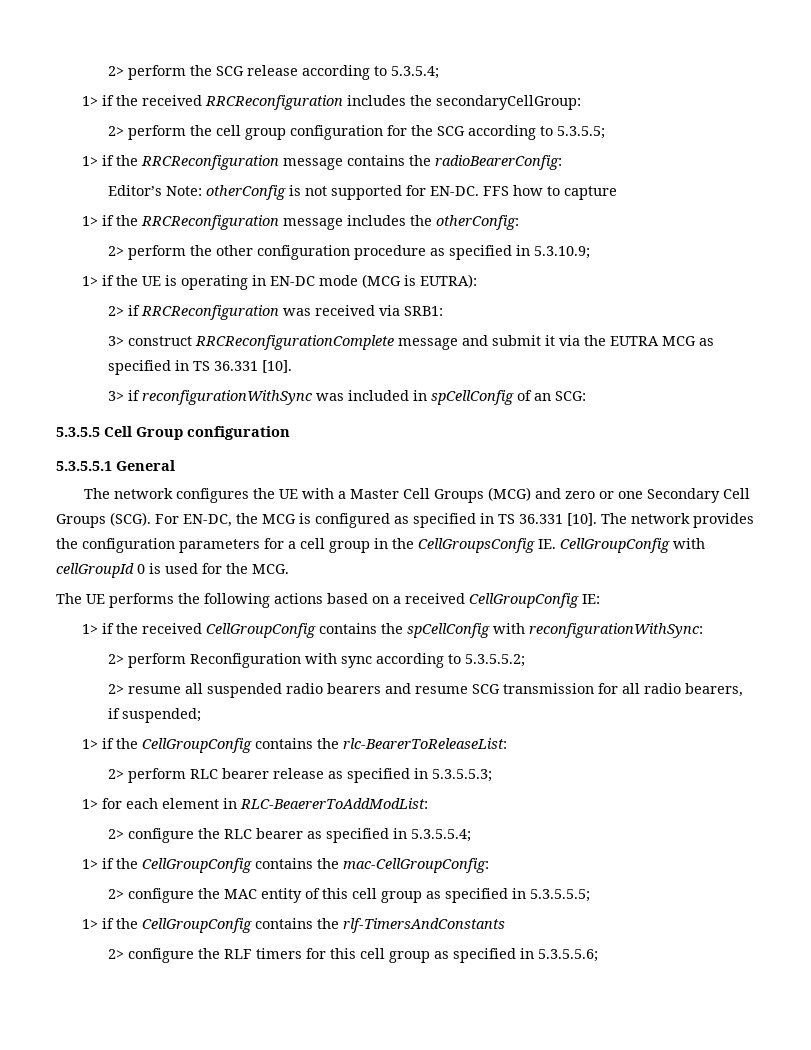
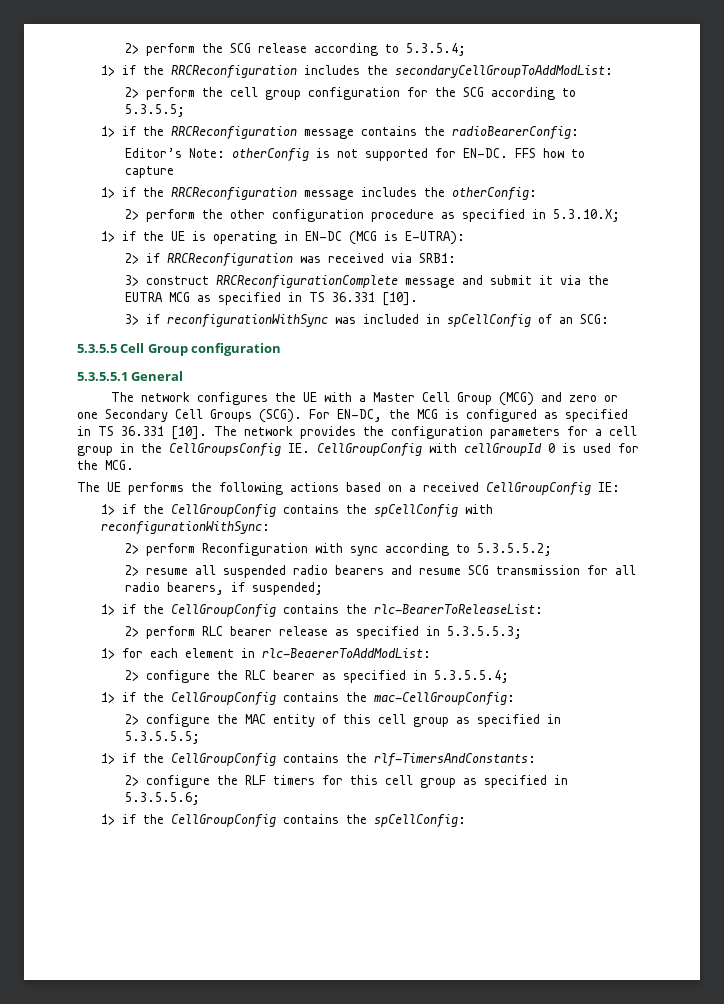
- 1> if the received RRCReconfiguration includes the secondaryCellGroup:
+ 1> if the RRCReconfiguration includes the secondaryCellGroupToAddModList:
- 2> perform the other configuration procedure as specified in 5.3.10.9;
+ 2> perform the other configuration procedure as specified in 5.3.10.X;
- 1> if the UE is operating in EN-DC mode (MCG is EUTRA):
+ 1> if the UE is operating in EN-DC (MCG is E-UTRA):
- The network configures the UE with a Master Cell Groups (MCG) and zero or one Secondary Cell Groups (SCG).
+ The network configures the UE with a Master Cell Group (MCG) and zero or one Secondary Cell Groups (SCG).
- 1> if the received CellGroupConfig contains the spCellConfig with reconfigurationWithSync:
+ 1> if the CellGroupConfig contains the spCellConfig with reconfigurationWithSync:
- 1> for each element in RLC-BeaererToAddModList:
+ 1> for each element in rlc-BeaererToAddModList:
- 1> if the CellGroupConfig contains the rlf-TimersAndConstants
+ 1> if the CellGroupConfig contains the rlf-TimersAndConstants:
+ 1> if the CellGroupConfig contains the spCellConfig:

